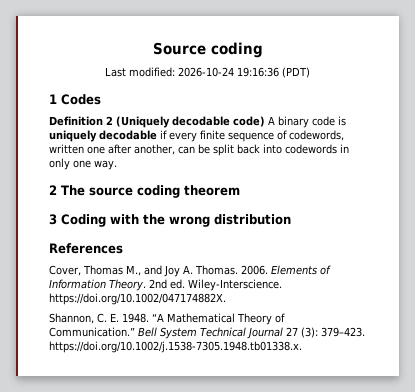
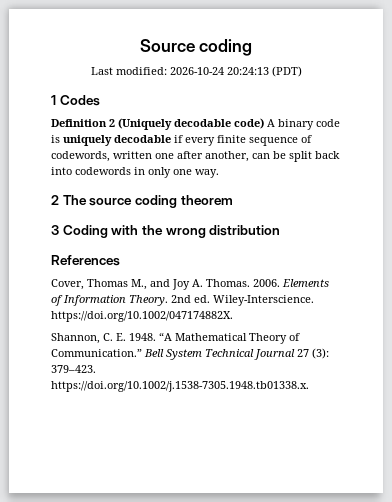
- Last modified: 2026-10-24 19:16:36 (PDT)
+ Last modified: 2026-10-24 20:24:13 (PDT)

